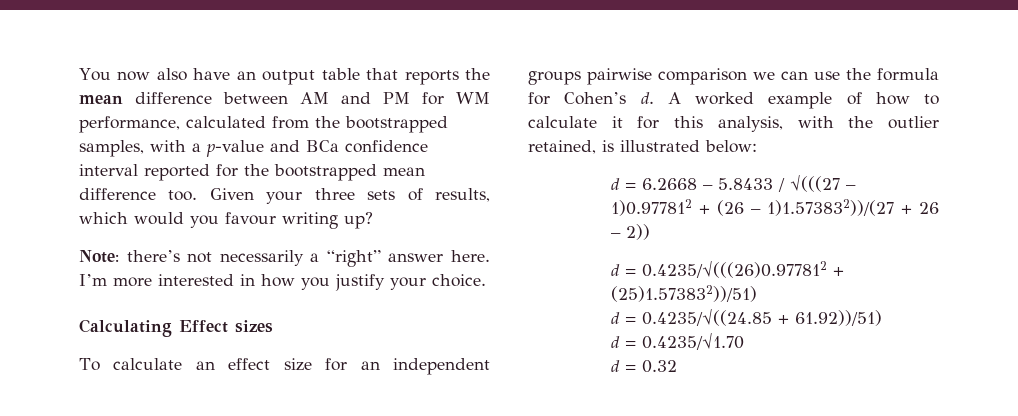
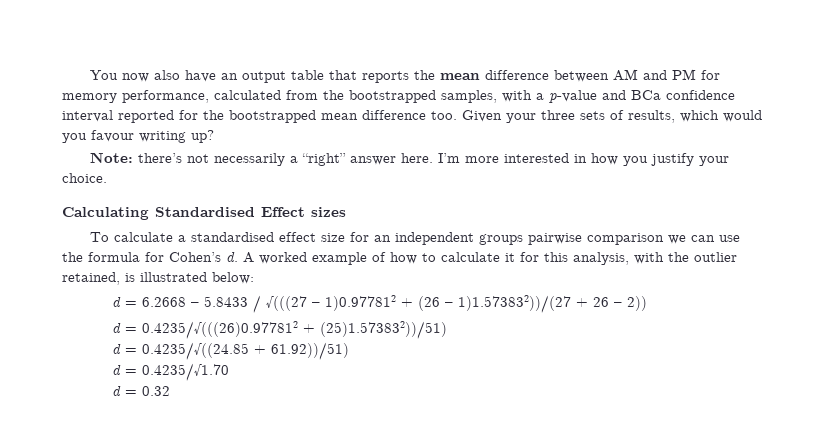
- You now also have an output table that reports the mean difference between AM and PM for WM performance, calculated from the bootstrapped samples, with a p-value and BCa confidence interval reported for the bootstrapped mean difference too.
+ You now also have an output table that reports the mean difference between AM and PM for memory performance, calculated from the bootstrapped samples, with a p-value and BCa confidence interval reported for the bootstrapped mean difference too.
- Calculating Effect sizes
+ Calculating Standardised Effect sizes
- To calculate an effect size for an independent groups pairwise comparison we can use the formula for Cohen’s d.
+ To calculate a standardised effect size for an independent groups pairwise comparison we can use the formula for Cohen’s d.

